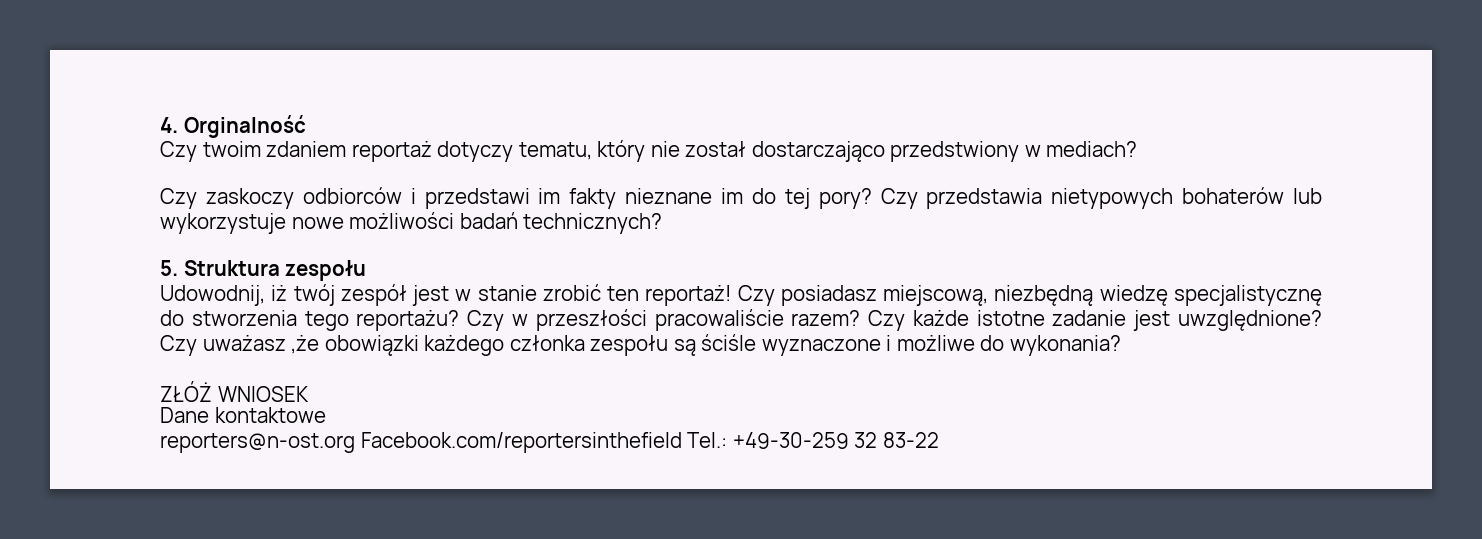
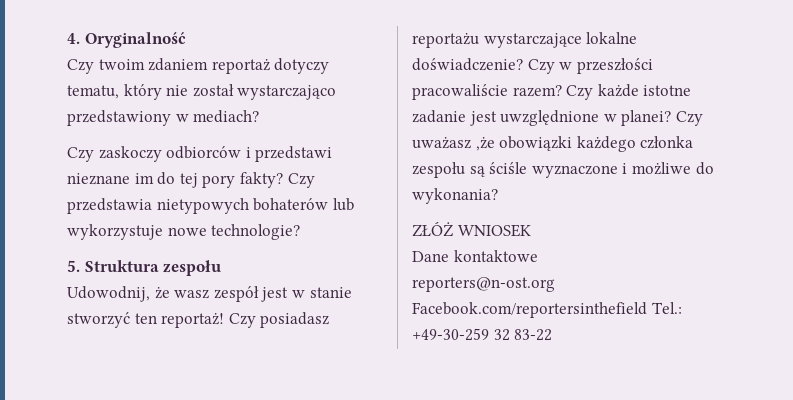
- 4. Orginalność
+ 4. Oryginalność
- Czy twoim zdaniem reportaż dotyczy tematu, który nie został dostarczająco przedstwiony w mediach?
+ Czy twoim zdaniem reportaż dotyczy tematu, który nie został wystarczająco przedstawiony w mediach?
- Czy zaskoczy odbiorców i przedstawi im fakty nieznane im do tej pory?
+ Czy zaskoczy odbiorców i przedstawi nieznane im do tej pory fakty?
- Czy przedstawia nietypowych bohaterów lub wykorzystuje nowe możliwości badań technicznych?
+ Czy przedstawia nietypowych bohaterów lub wykorzystuje nowe technologie?
- Udowodnij, iż twój zespół jest w stanie zrobić ten reportaż!
+ Udowodnij, że wasz zespół jest w stanie stworzyć ten reportaż!
- Czy posiadasz miejscową, niezbędną wiedzę specjalistycznę do stworzenia tego reportażu?
+ Czy posiadasz reportażu wystarczające lokalne doświadczenie?
- Czy każde istotne zadanie jest uwzględnione?
+ Czy każde istotne zadanie jest uwzględnione w planei?

